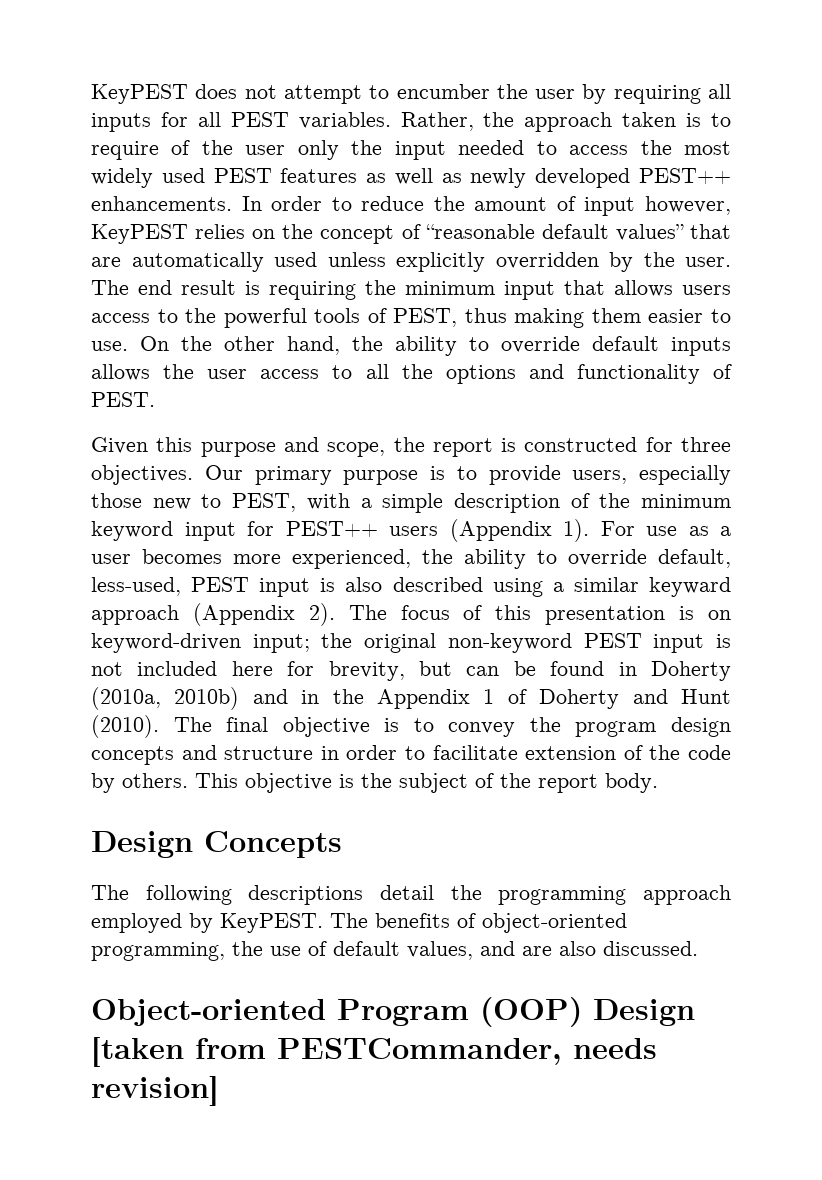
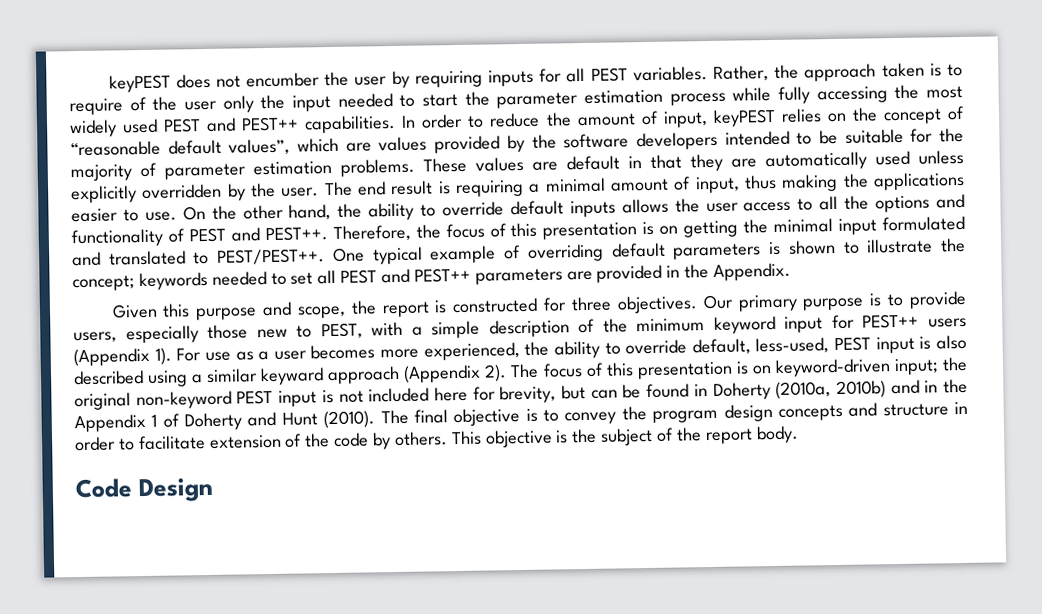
- KeyPEST does not attempt to encumber the user by requiring all inputs for all PEST variables.
+ keyPEST does not encumber the user by requiring inputs for all PEST variables.
- Rather, the approach taken is to require of the user only the input needed to access the most widely used PEST features as well as newly developed PEST++ enhancements.
+ Rather, the approach taken is to require of the user only the input needed to start the parameter estimation process while fully accessing the most widely used PEST and PEST++ capabilities.
- In order to reduce the amount of input however, KeyPEST relies on the concept of “reasonable default values” that are automatically used unless explicitly overridden by the user.
+ In order to reduce the amount of input, keyPEST relies on the concept of “reasonable default values”, which are values provided by the software developers intended to be suitable for the majority of parameter estimation problems. These values are default in that they are automatically used unless explicitly overridden by the user.
- The end result is requiring the minimum input that allows users access to the powerful tools of PEST, thus making them easier to use.
+ The end result is requiring a minimal amount of input, thus making the applications easier to use.
- On the other hand, the ability to override default inputs allows the user access to all the options and functionality of PEST.
+ On the other hand, the ability to override default inputs allows the user access to all the options and functionality of PEST and PEST++. Therefore, the focus of this presentation is on getting the minimal input formulated and translated to PEST/PEST++. One typical example of overriding default parameters is shown to illustrate the concept; keywords needed to set all PEST and PEST++ parameters are provided in the Appendix.
- Design Concepts
- The following descriptions detail the programming approach employed by KeyPEST. The benefits of object-oriented programming, the use of default values, and are also discussed.
- Object-oriented Program (OOP) Design [taken from PESTCommander, needs revision]
+ Code Design

